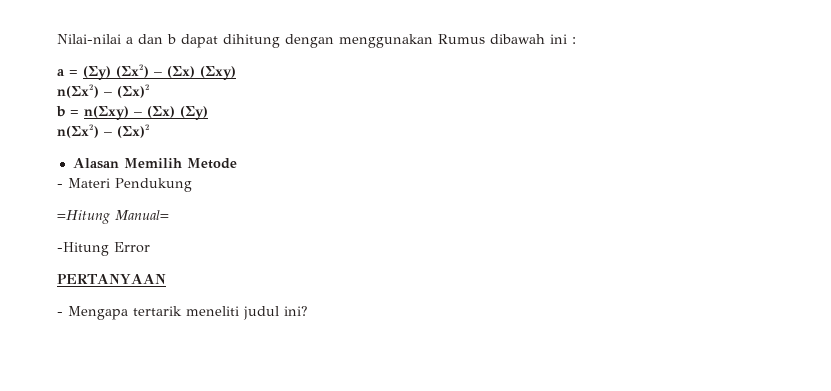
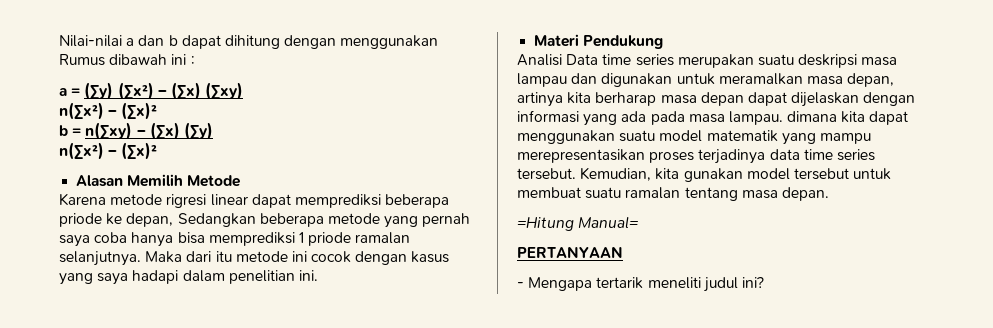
- - Materi Pendukung
+ Karena metode rigresi linear dapat memprediksi beberapa priode ke depan, Sedangkan beberapa metode yang pernah saya coba hanya bisa memprediksi 1 priode ramalan selanjutnya. Maka dari itu metode ini cocok dengan kasus yang saya hadapi dalam penelitian ini.
+ Materi Pendukung
+ Analisi Data time series merupakan suatu deskripsi masa lampau dan digunakan untuk meramalkan masa depan, artinya kita berharap masa depan dapat dijelaskan dengan informasi yang ada pada masa lampau. dimana kita dapat menggunakan suatu model matematik yang mampu merepresentasikan proses terjadinya data time series tersebut. Kemudian, kita gunakan model tersebut untuk membuat suatu ramalan tentang masa depan.
- -Hitung Error

